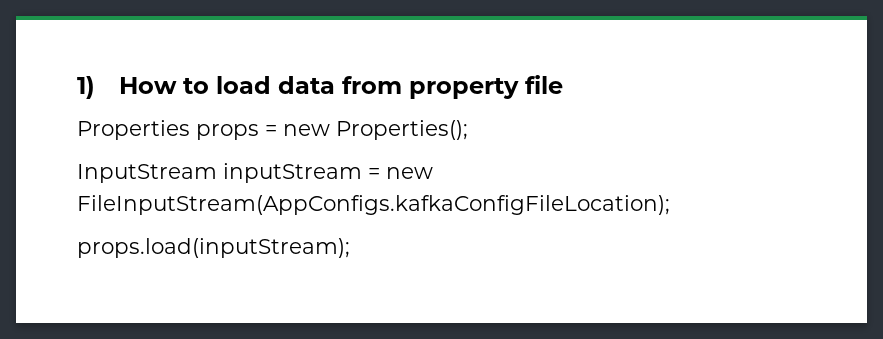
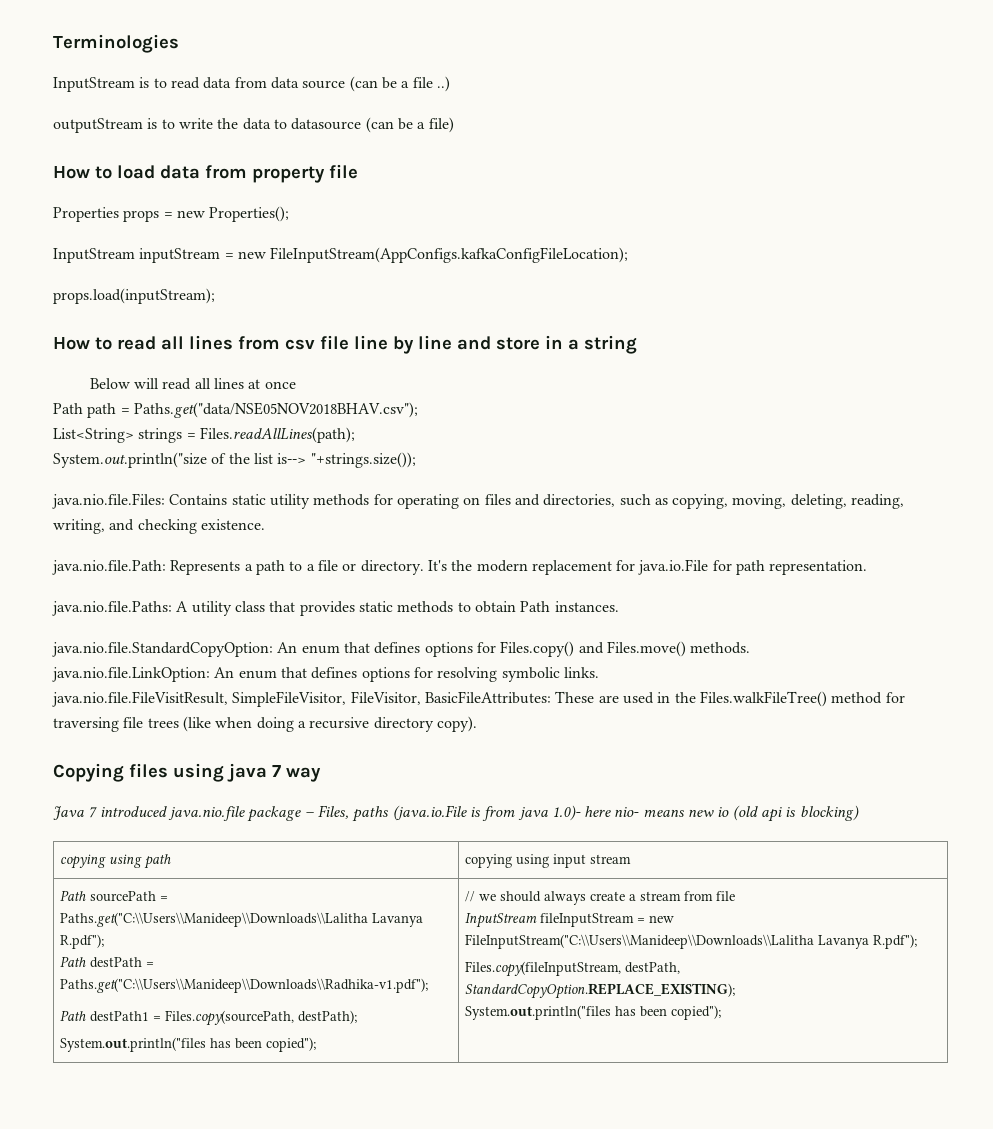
- 1) How to load data from property file
+ Terminologies
+ InputStream is to read data from data source (can be a file ..)
+ outputStream is to write the data to datasource (can be a file)
+ How to load data from property file
+ How to read all lines from csv file line by line and store in a string
+ Below will read all lines at once
+ Path path = Paths.get("data/NSE05NOV2018BHAV.csv");
+ List<String> strings = Files.readAllLines(path);
+ System.out.println("size of the list is--> "+strings.size());
+ java.nio.file.Files: Contains static utility methods for operating on files and directories, such as copying, moving, deleting, reading, writing, and checking existence.
+ java.nio.file.Path: Represents a path to a file or directory. It's the modern replacement for java.io.File for path representation.
+ java.nio.file.Paths: A utility class that provides static methods to obtain Path instances.
+ java.nio.file.StandardCopyOption: An enum that defines options for Files.copy() and Files.move() methods.
+ java.nio.file.LinkOption: An enum that defines options for resolving symbolic links.
+ java.nio.file.FileVisitResult, SimpleFileVisitor, FileVisitor, BasicFileAttributes: These are used in the Files.walkFileTree() method for traversing file trees (like when doing a recursive directory copy).
+ Copying files using java 7 way
+ Java 7 introduced java.nio.file package – Files, paths (java.io.File is from java 1.0)- here nio- means new io (old api is blocking)
+ copying using path | copying using input stream
+ Path sourcePath = Paths.get("C:\\Users\\Manideep\\Downloads\\Lalitha Lavanya R.pdf");
+ Path destPath = Paths.get("C:\\Users\\Manideep\\Downloads\\Radhika-v1.pdf");
+ Path destPath1 = Files.copy(sourcePath, destPath);
+ System.out.println("files has been copied"); | // we should always create a stream from file
+ InputStream fileInputStream = new FileInputStream("C:\\Users\\Manideep\\Downloads\\Lalitha Lavanya R.pdf");
+ Files.copy(fileInputStream, destPath, StandardCopyOption.REPLACE_EXISTING);
+ System.out.println("files has been copied");

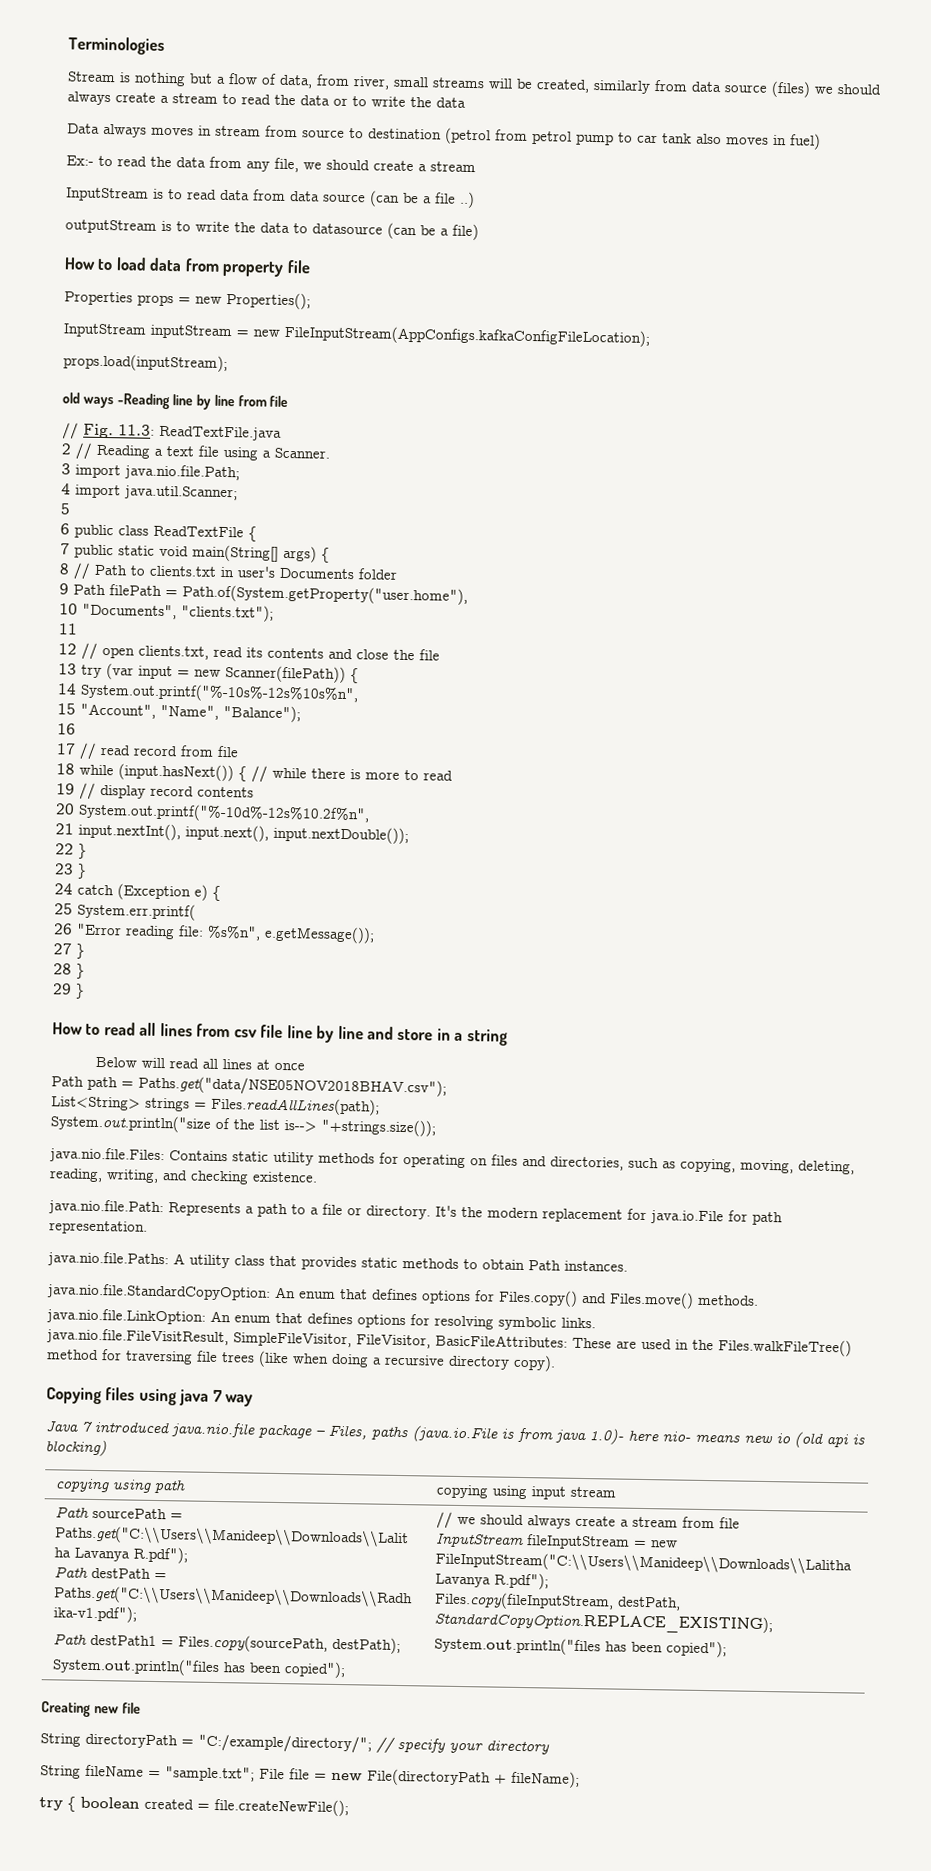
+ Stream is nothing but a flow of data, from river, small streams will be created, similarly from data source (files) we should always create a stream to read the data or to write the data
+ Data always moves in stream from source to destination (petrol from petrol pump to car tank also moves in fuel)
+ Ex:- to read the data from any file, we should create a stream
+ old ways -Reading line by line from file
+ // Fig. 11.3: ReadTextFile.java
+ 2 // Reading a text file using a Scanner.
+ 3 import java.nio.file.Path;
+ 4 import java.util.Scanner;
+ 5
+ 6 public class ReadTextFile {
+ 7 public static void main(String[] args) {
+ 8 // Path to clients.txt in user's Documents folder
+ 9 Path filePath = Path.of(System.getProperty("user.home"),
+ 10 "Documents", "clients.txt");
+ 11
+ 12 // open clients.txt, read its contents and close the file
+ 13 try (var input = new Scanner(filePath)) {
+ 14 System.out.printf("%-10s%-12s%10s%n",
+ 15 "Account", "Name", "Balance");
+ 16
+ 17 // read record from file
+ 18 while (input.hasNext()) { // while there is more to read
+ 19 // display record contents
+ 20 System.out.printf("%-10d%-12s%10.2f%n",
+ 21 input.nextInt(), input.next(), input.nextDouble());
+ 22 }
+ 23 }
+ 24 catch (Exception e) {
+ 25 System.err.printf(
+ 26 "Error reading file: %s%n", e.getMessage());
+ 27 }
+ 28 }
+ 29 }
+ Creating new file
+ String directoryPath = "C:/example/directory/"; // specify your directory
+ String fileName = "sample.txt"; File file = new File(directoryPath + fileName);
+ try { boolean created = file.createNewFile();

